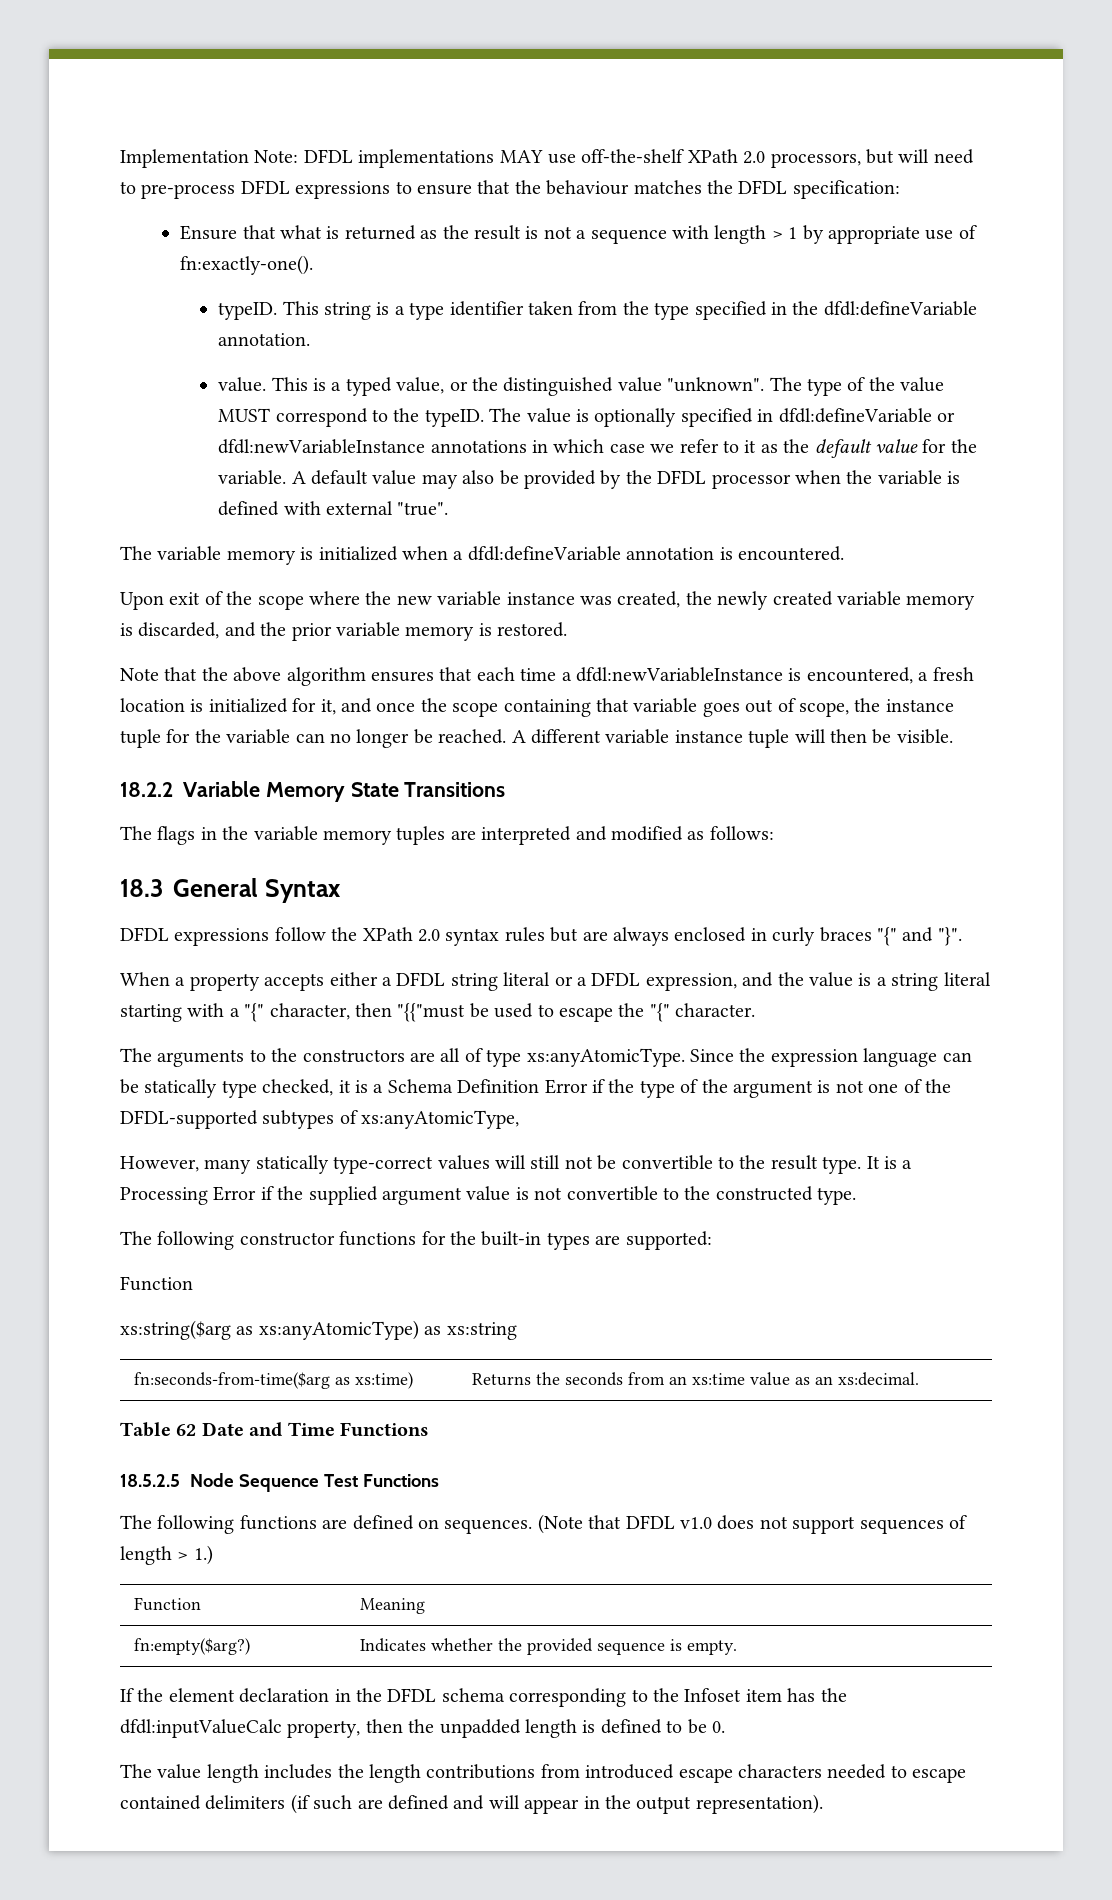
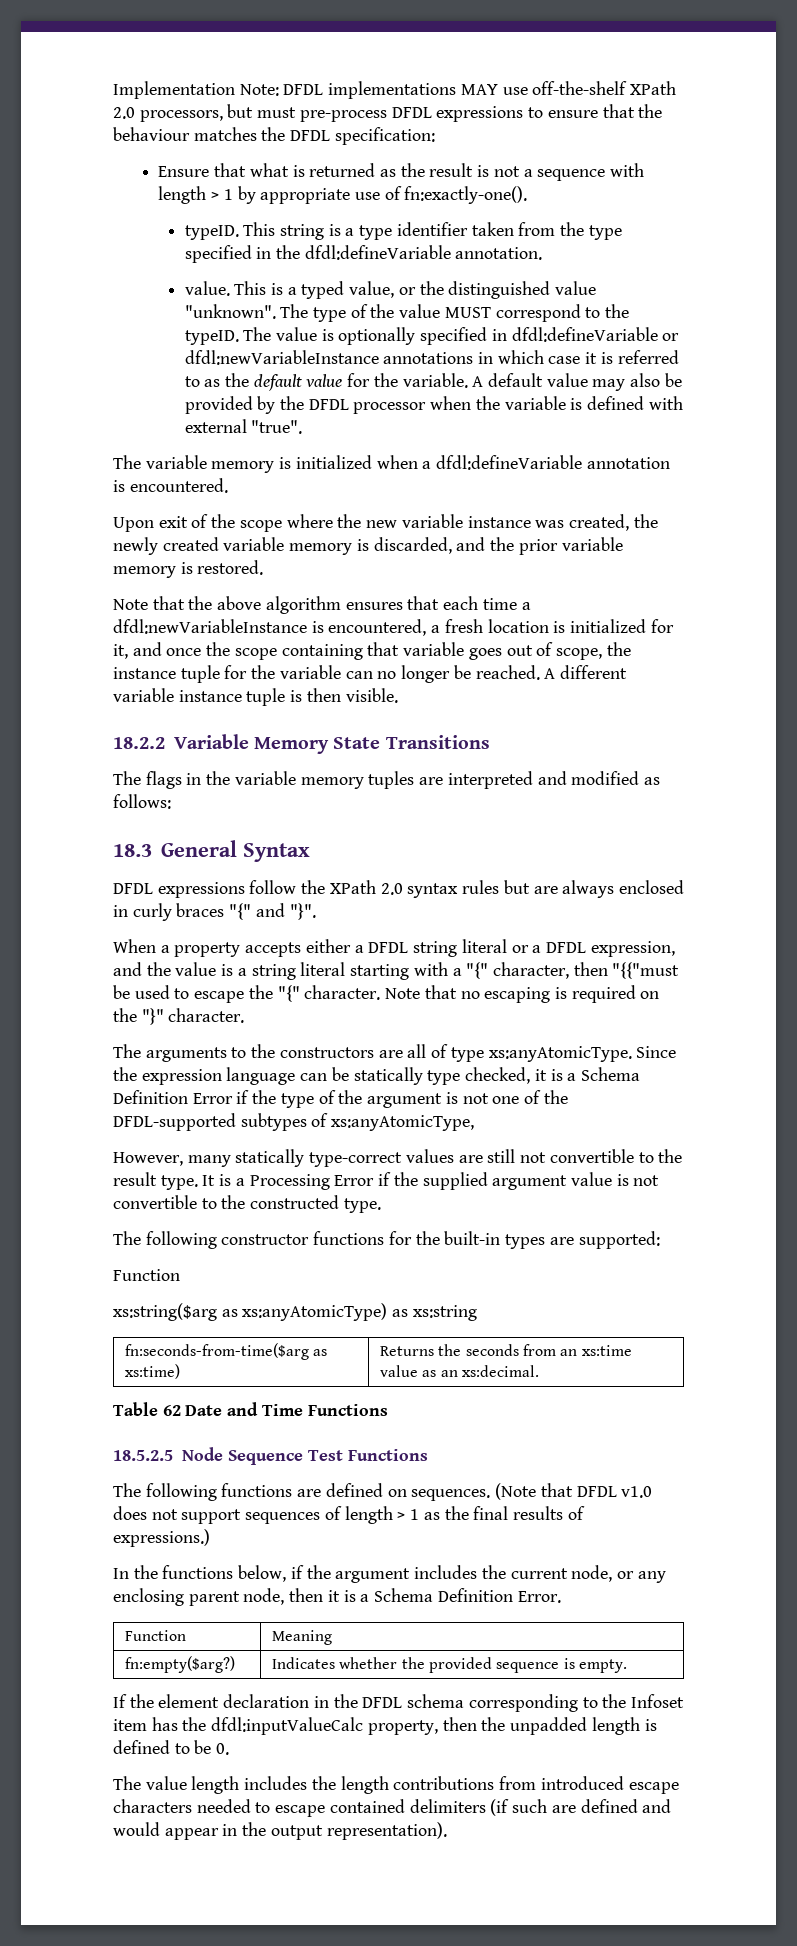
- Implementation Note: DFDL implementations MAY use off-the-shelf XPath 2.0 processors, but will need to pre-process DFDL expressions to ensure that the behaviour matches the DFDL specification:
+ Implementation Note: DFDL implementations MAY use off-the-shelf XPath 2.0 processors, but must pre-process DFDL expressions to ensure that the behaviour matches the DFDL specification:
- The value is optionally specified in dfdl:defineVariable or dfdl:newVariableInstance annotations in which case we refer to it as the default value for the variable.
+ The value is optionally specified in dfdl:defineVariable or dfdl:newVariableInstance annotations in which case it is referred to as the default value for the variable.
- A different variable instance tuple will then be visible.
+ A different variable instance tuple is then visible.
+ Note that no escaping is required on the "}" character.
- However, many statically type-correct values will still not be convertible to the result type.
+ However, many statically type-correct values are still not convertible to the result type.
- (Note that DFDL v1.0 does not support sequences of length > 1.)
+ (Note that DFDL v1.0 does not support sequences of length > 1 as the final results of expressions.)
+ In the functions below, if the argument includes the current node, or any enclosing parent node, then it is a Schema Definition Error.
- The value length includes the length contributions from introduced escape characters needed to escape contained delimiters (if such are defined and will appear in the output representation).
+ The value length includes the length contributions from introduced escape characters needed to escape contained delimiters (if such are defined and would appear in the output representation).

